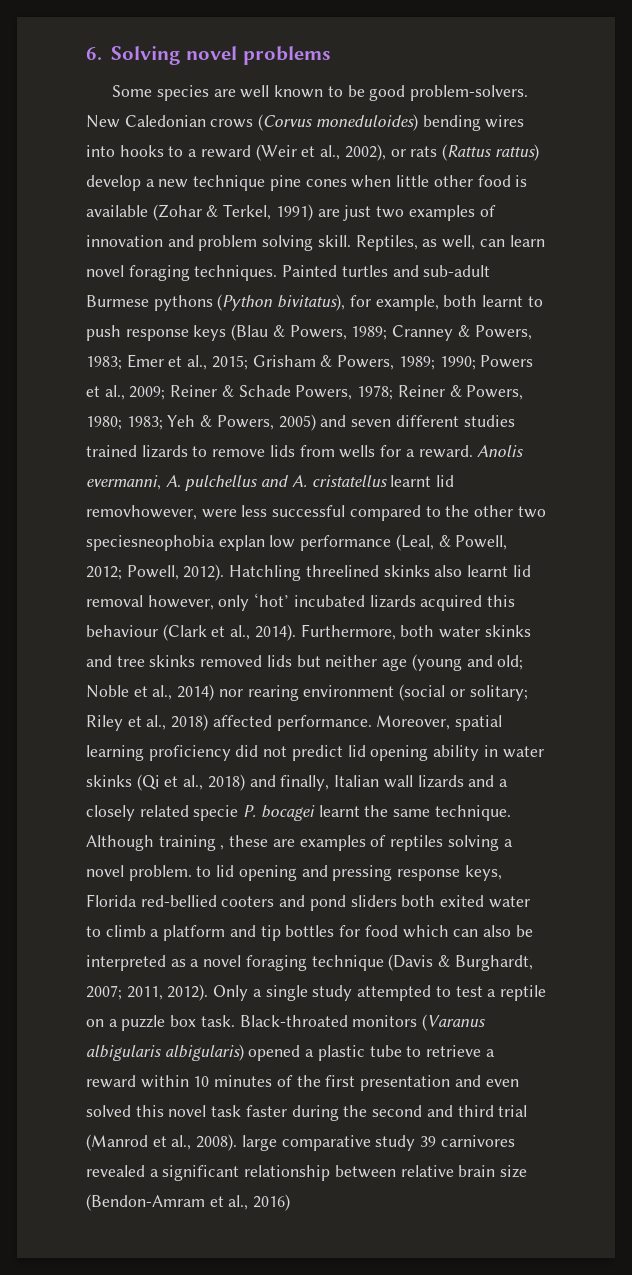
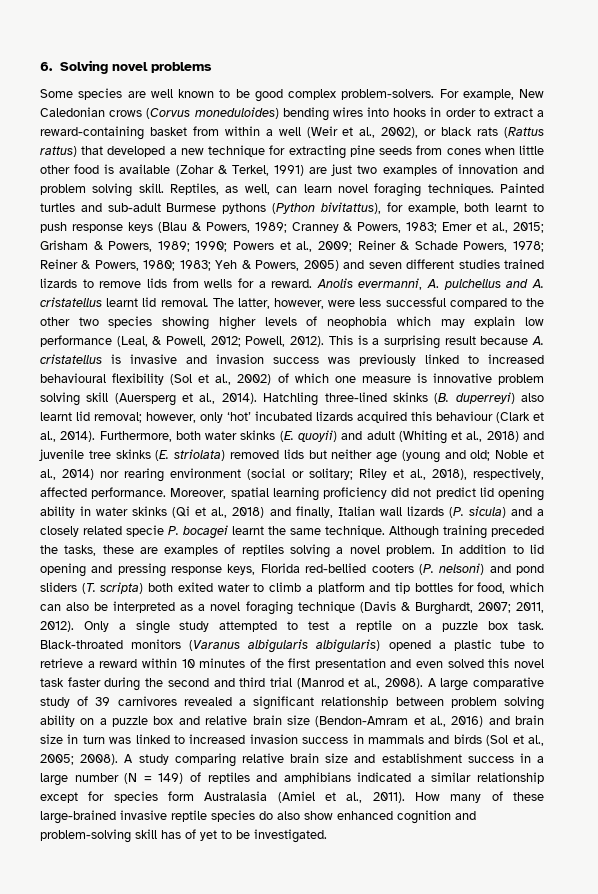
- Some species are well known to be good problem-solvers. New Caledonian crows (Corvus moneduloides) bending wires into hooks to a reward (Weir et al., 2002), or rats (Rattus rattus) develop a new technique pine cones when little other food is available (Zohar & Terkel, 1991) are just two examples of innovation and problem solving skill.
+ Some species are well known to be good complex problem-solvers. For example, New Caledonian crows (Corvus moneduloides) bending wires into hooks in order to extract a reward-containing basket from within a well (Weir et al., 2002), or black rats (Rattus rattus) that developed a new technique for extracting pine seeds from cones when little other food is available (Zohar & Terkel, 1991) are just two examples of innovation and problem solving skill.
- Painted turtles and sub-adult Burmese pythons (Python bivitatus), for example, both learnt to push response keys (Blau & Powers, 1989;
+ Painted turtles and sub-adult Burmese pythons (Python bivitattus), for example, both learnt to push response keys (Blau & Powers, 1989;
- Anolis evermanni, A. pulchellus and A. cristatellus learnt lid removhowever, were less successful compared to the other two speciesneophobia explan low performance (Leal, & Powell, 2012; Powell, 2012).
+ Anolis evermanni, A. pulchellus and A. cristatellus learnt lid removal. The latter, however, were less successful compared to the other two species showing higher levels of neophobia which may explain low performance (Leal, & Powell, 2012; Powell, 2012).
- Hatchling threelined skinks also learnt lid removal however, only ‘hot’ incubated lizards acquired this behaviour (Clark et al., 2014).
+ This is a surprising result because A. cristatellus is invasive and invasion success was previously linked to increased behavioural flexibility (Sol et al., 2002) of which one measure is innovative problem solving skill (Auersperg et al., 2014). Hatchling three-lined skinks (B. duperreyi) also learnt lid removal; however, only ‘hot’ incubated lizards acquired this behaviour (Clark et al., 2014).
- Furthermore, both water skinks and tree skinks removed lids but neither age (young and old; Noble et al., 2014) nor rearing environment (social or solitary; Riley et al., 2018) affected performance.
+ Furthermore, both water skinks (E. quoyii) and adult (Whiting et al., 2018) and juvenile tree skinks (E. striolata) removed lids but neither age (young and old; Noble et al., 2014) nor rearing environment (social or solitary; Riley et al., 2018), respectively, affected performance.
- Moreover, spatial learning proficiency did not predict lid opening ability in water skinks (Qi et al., 2018) and finally, Italian wall lizards and a closely related specie P. bocagei learnt the same technique.
+ Moreover, spatial learning proficiency did not predict lid opening ability in water skinks (Qi et al., 2018) and finally, Italian wall lizards (P. sicula) and a closely related specie P. bocagei learnt the same technique.
- Although training , these are examples of reptiles solving a novel problem. to lid opening and pressing response keys, Florida red-bellied cooters and pond sliders both exited water to climb a platform and tip bottles for food which can also be interpreted as a novel foraging technique (Davis & Burghardt, 2007; 2011, 2012).
+ Although training preceded the tasks, these are examples of reptiles solving a novel problem. In addition to lid opening and pressing response keys, Florida red-bellied cooters (P. nelsoni) and pond sliders (T. scripta) both exited water to climb a platform and tip bottles for food, which can also be interpreted as a novel foraging technique (Davis & Burghardt, 2007; 2011, 2012).
- Black-throated monitors (Varanus albigularis albigularis) opened a plastic tube to retrieve a reward within 10 minutes of the first presentation and even solved this novel task faster during the second and third trial (Manrod et al., 2008). large comparative study 39 carnivores revealed a significant relationship between relative brain size (Bendon-Amram et al., 2016)
+ Black-throated monitors (Varanus albigularis albigularis) opened a plastic tube to retrieve a reward within 10 minutes of the first presentation and even solved this novel task faster during the second and third trial (Manrod et al., 2008). A large comparative study of 39 carnivores revealed a significant relationship between problem solving ability on a puzzle box and relative brain size (Bendon-Amram et al., 2016) and brain size in turn was linked to increased invasion success in mammals and birds (Sol et al., 2005; 2008). A study comparing relative brain size and establishment success in a large number (N = 149) of reptiles and amphibians indicated a similar relationship except for species form Australasia (Amiel et al., 2011). How many of these large-brained invasive reptile species do also show enhanced cognition and problem-solving skill has of yet to be investigated.

